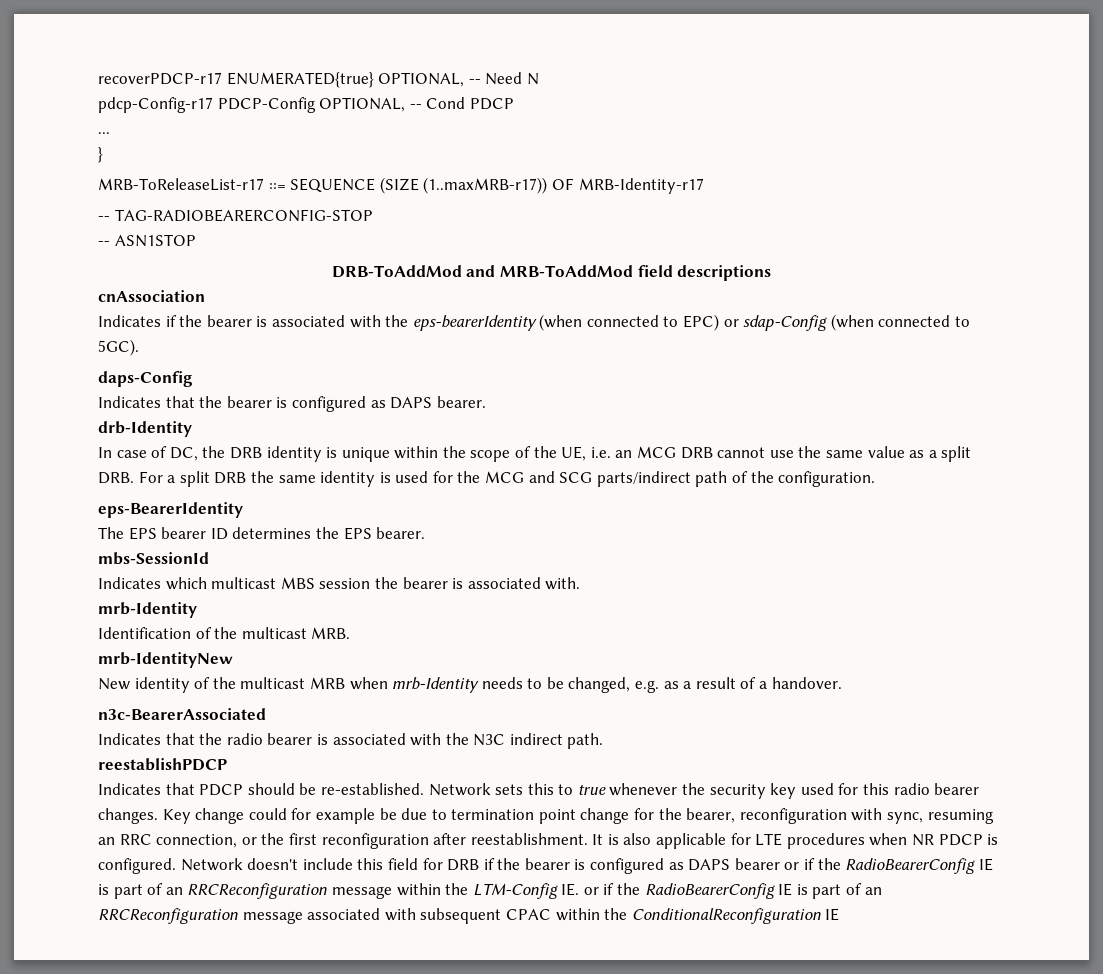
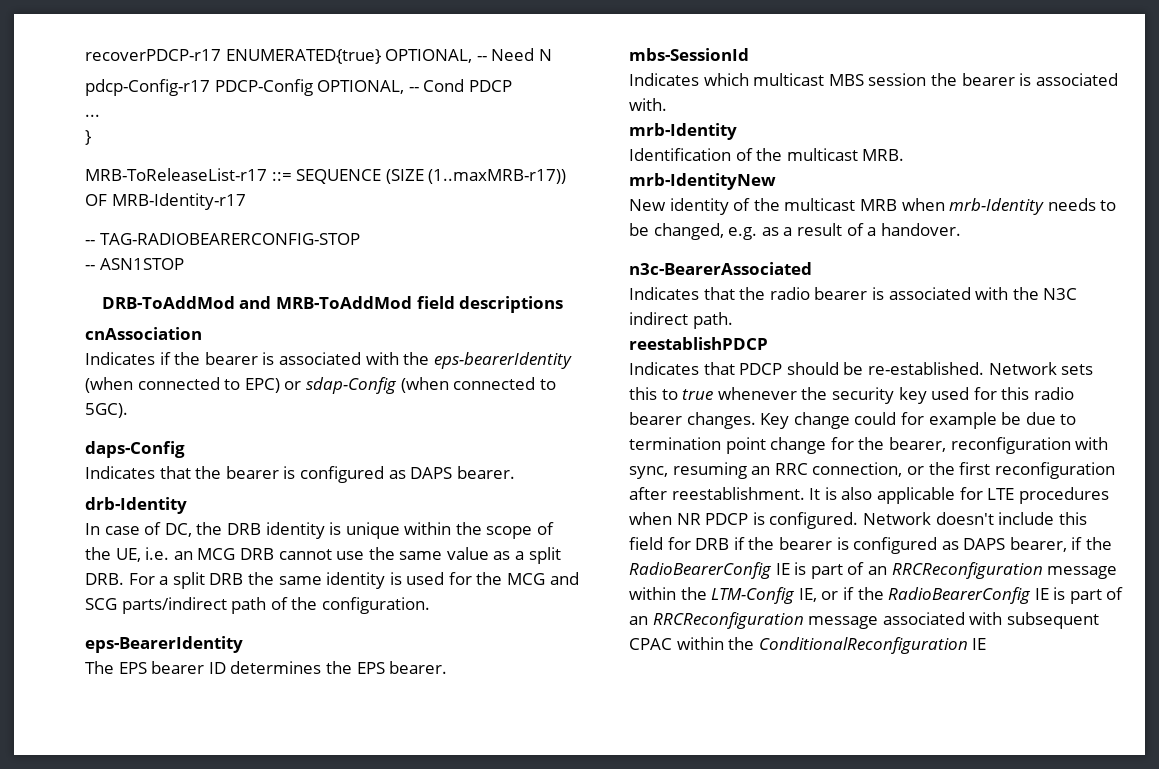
- Network doesn't include this field for DRB if the bearer is configured as DAPS bearer or if the RadioBearerConfig IE is part of an RRCReconfiguration message within the LTM-Config IE. or if the RadioBearerConfig IE is part of an RRCReconfiguration message associated with subsequent CPAC within the ConditionalReconfiguration IE
+ Network doesn't include this field for DRB if the bearer is configured as DAPS bearer, if the RadioBearerConfig IE is part of an RRCReconfiguration message within the LTM-Config IE, or if the RadioBearerConfig IE is part of an RRCReconfiguration message associated with subsequent CPAC within the ConditionalReconfiguration IE

